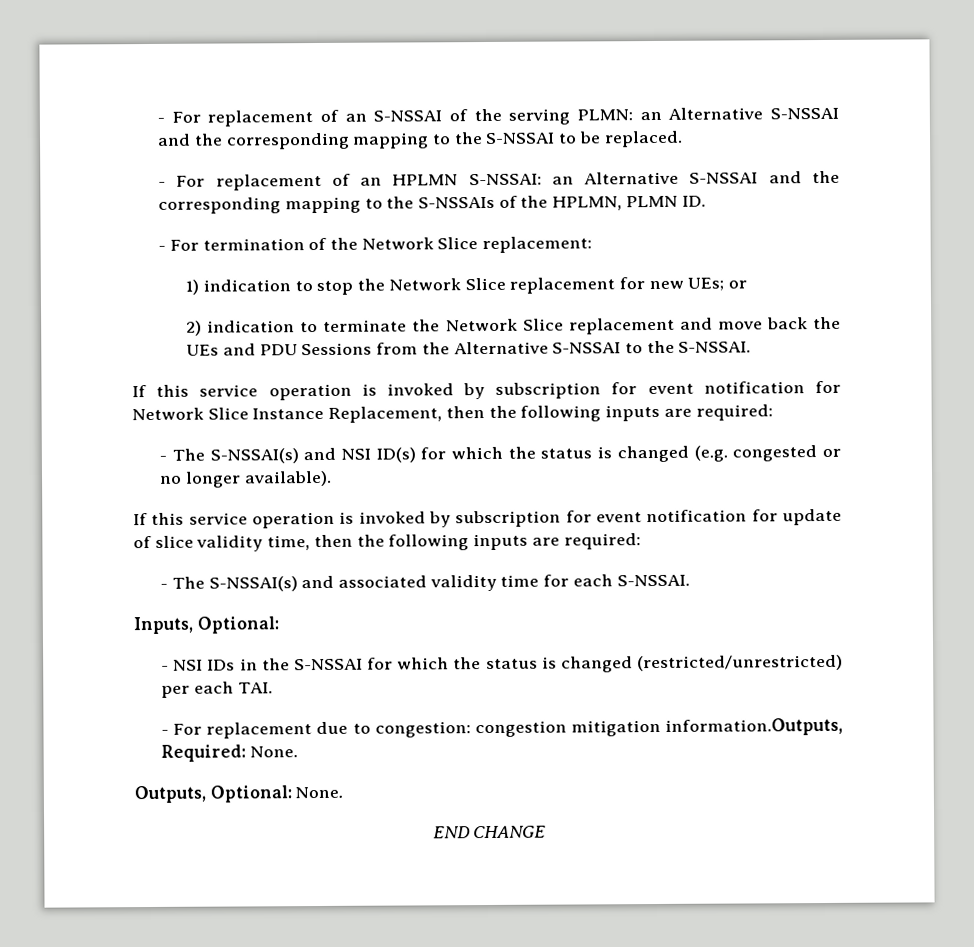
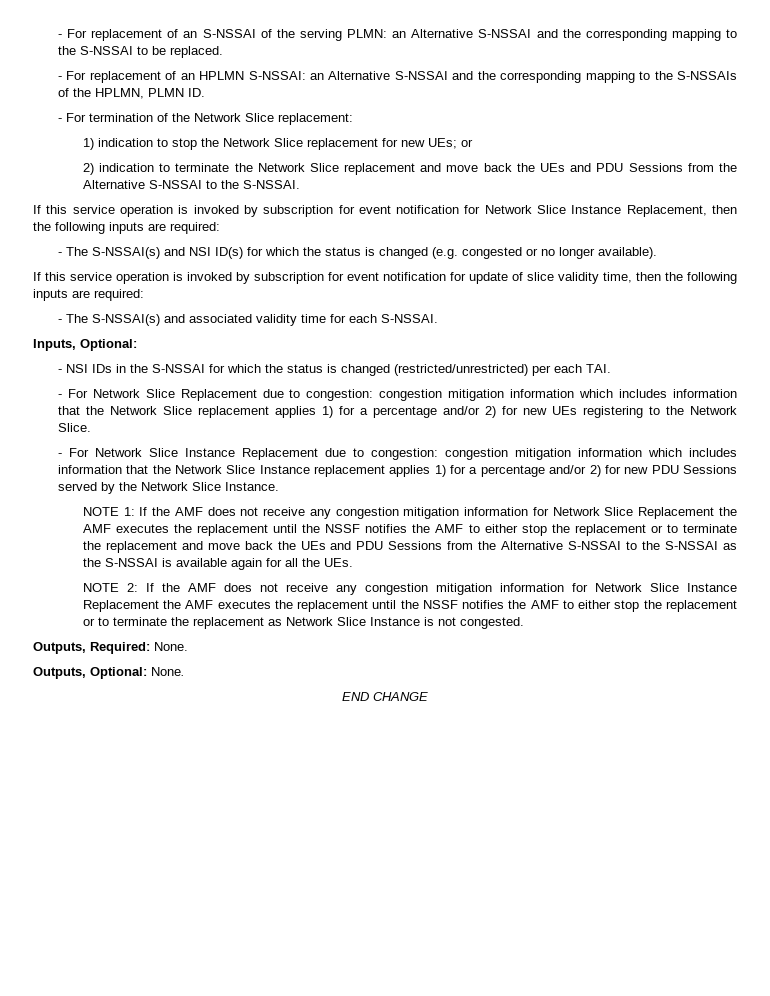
- - For replacement due to congestion: congestion mitigation information.Outputs, Required: None.
+ - For Network Slice Replacement due to congestion: congestion mitigation information which includes information that the Network Slice replacement applies 1) for a percentage and/or 2) for new UEs registering to the Network Slice.
+ - For Network Slice Instance Replacement due to congestion: congestion mitigation information which includes information that the Network Slice Instance replacement applies 1) for a percentage and/or 2) for new PDU Sessions served by the Network Slice Instance.
+ NOTE 1: If the AMF does not receive any congestion mitigation information for Network Slice Replacement the AMF executes the replacement until the NSSF notifies the AMF to either stop the replacement or to terminate the replacement and move back the UEs and PDU Sessions from the Alternative S-NSSAI to the S-NSSAI as the S-NSSAI is available again for all the UEs.
+ NOTE 2: If the AMF does not receive any congestion mitigation information for Network Slice Instance Replacement the AMF executes the replacement until the NSSF notifies the AMF to either stop the replacement or to terminate the replacement as Network Slice Instance is not congested.
+ Outputs, Required: None.

